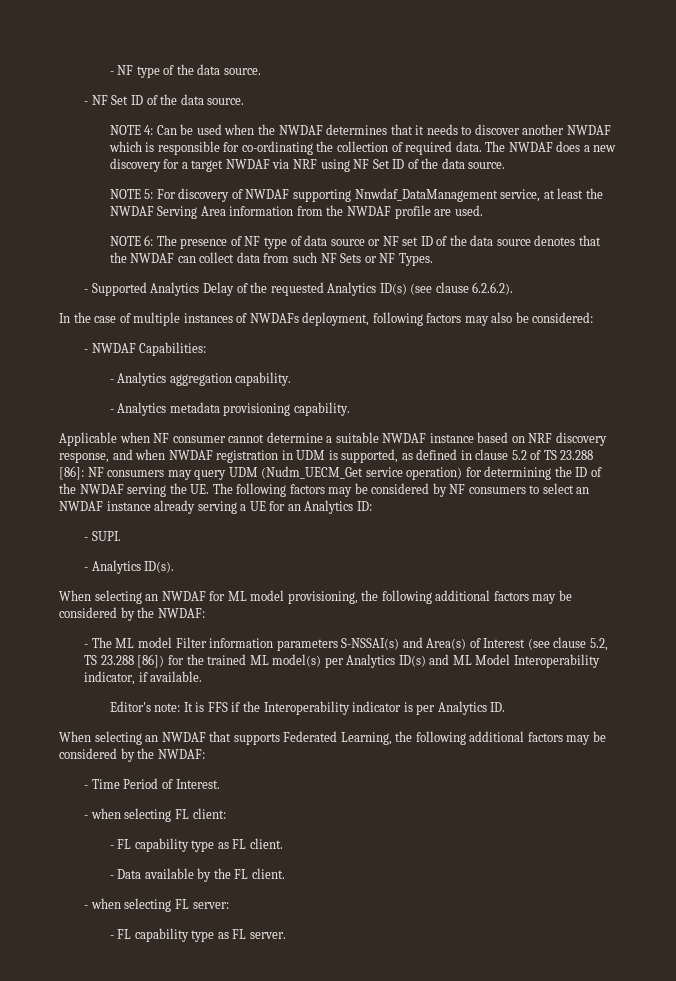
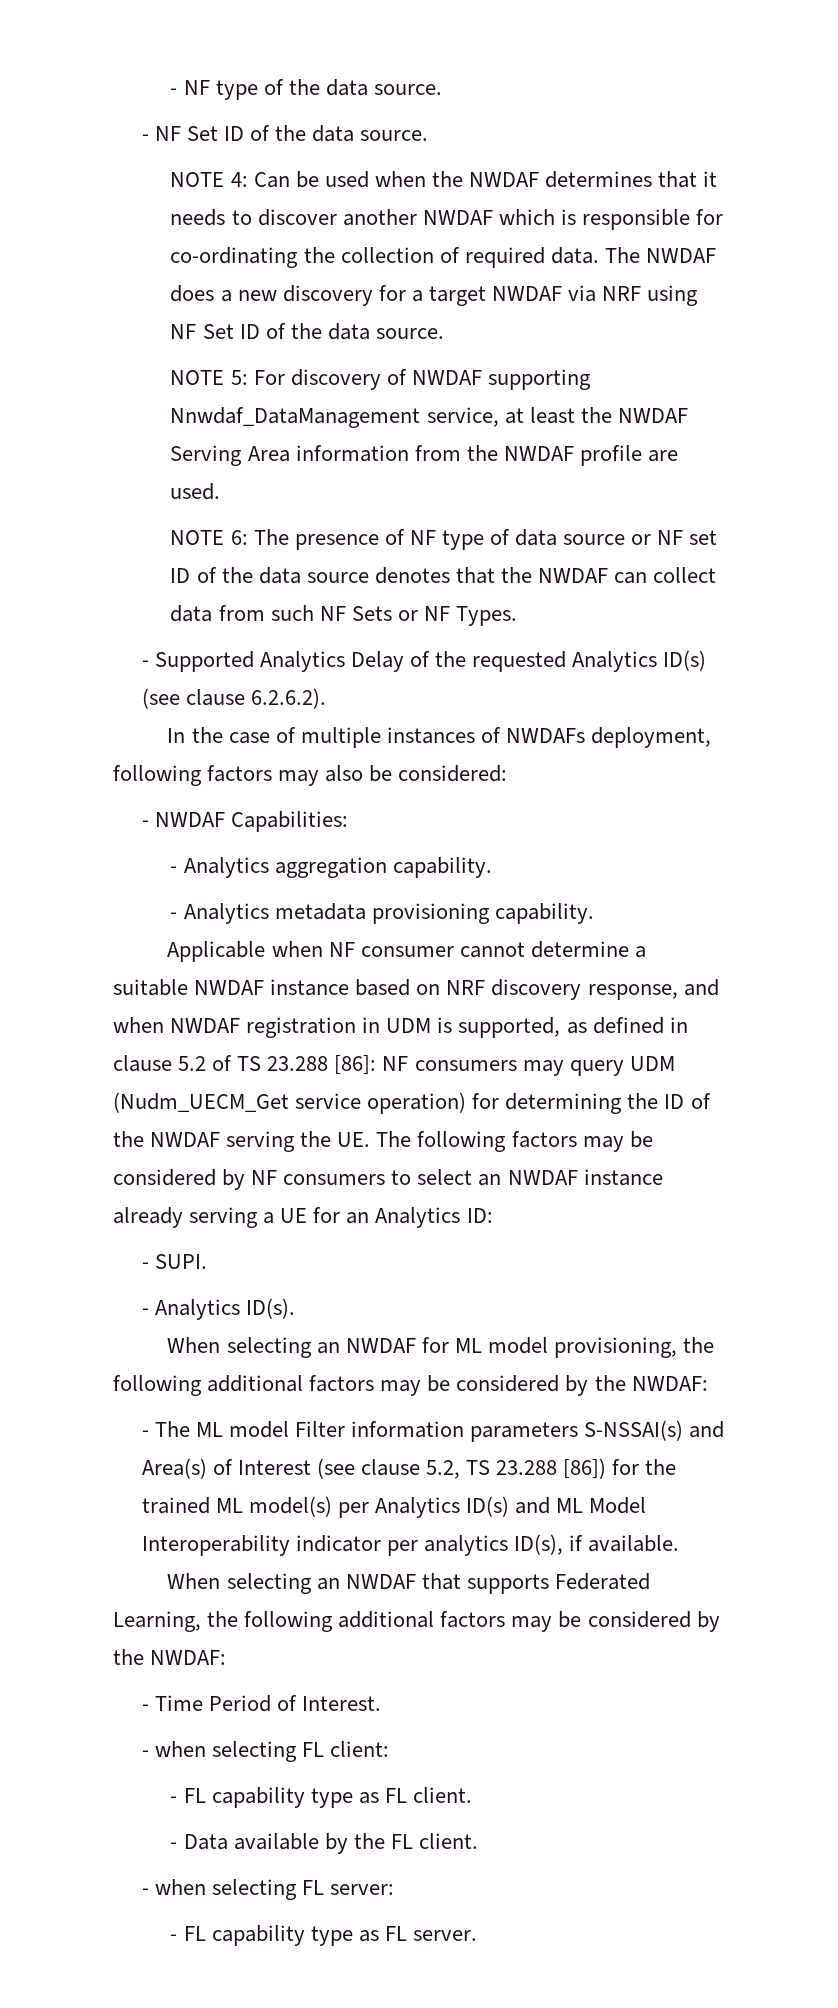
- - The ML model Filter information parameters S-NSSAI(s) and Area(s) of Interest (see clause 5.2, TS 23.288 [86]) for the trained ML model(s) per Analytics ID(s) and ML Model Interoperability indicator, if available.
- Editor's note: It is FFS if the Interoperability indicator is per Analytics ID.
+ - The ML model Filter information parameters S-NSSAI(s) and Area(s) of Interest (see clause 5.2, TS 23.288 [86]) for the trained ML model(s) per Analytics ID(s) and ML Model Interoperability indicator per analytics ID(s), if available.

